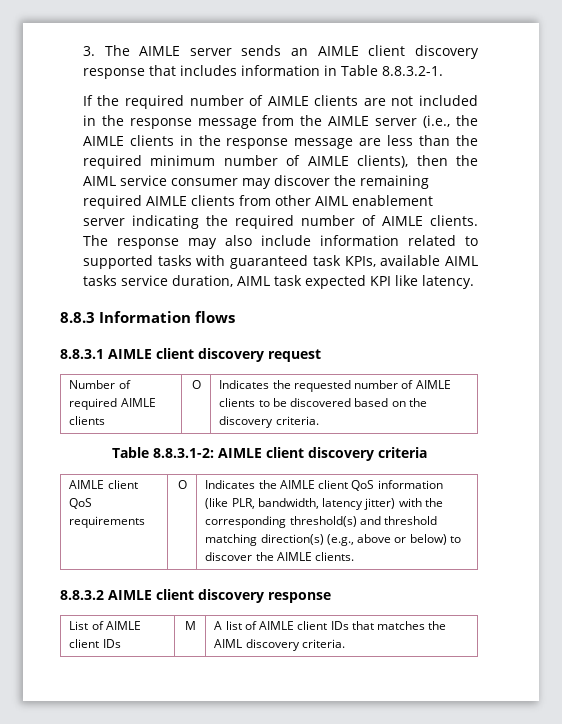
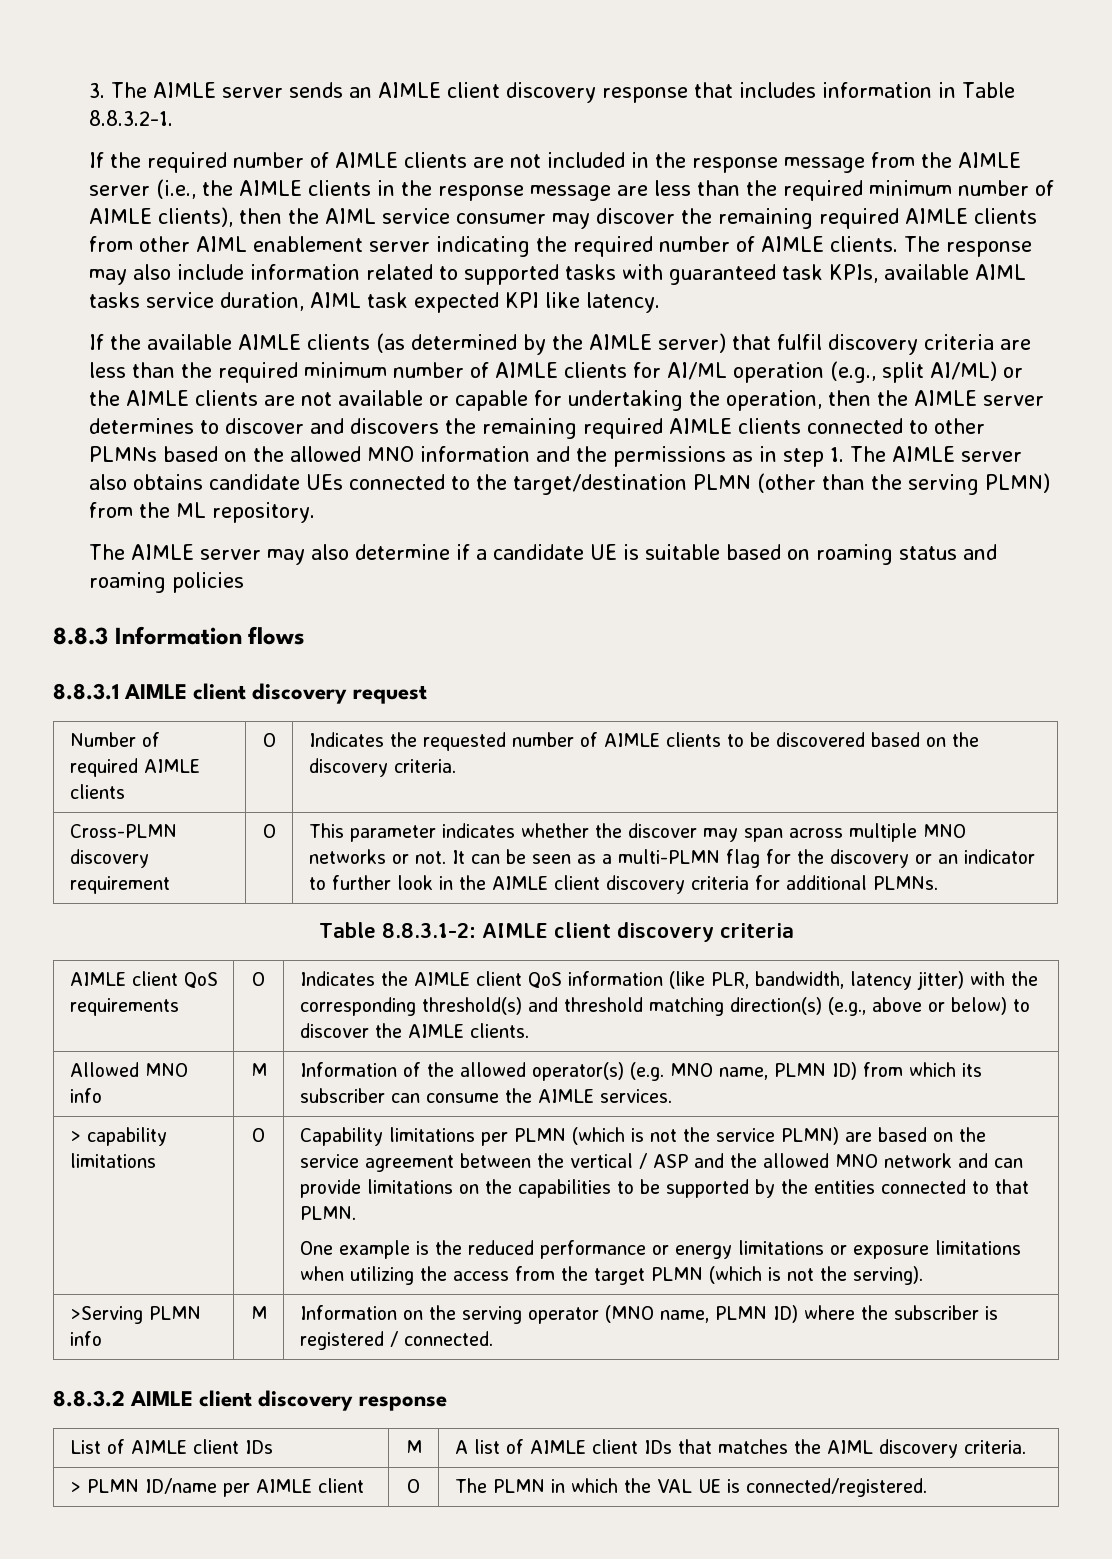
+ If the available AIMLE clients (as determined by the AIMLE server) that fulfil discovery criteria are less than the required minimum number of AIMLE clients for AI/ML operation (e.g., split AI/ML) or the AIMLE clients are not available or capable for undertaking the operation, then the AIMLE server determines to discover and discovers the remaining required AIMLE clients connected to other PLMNs based on the allowed MNO information and the permissions as in step 1. The AIMLE server also obtains candidate UEs connected to the target/destination PLMN (other than the serving PLMN) from the ML repository.
+ The AIMLE server may also determine if a candidate UE is suitable based on roaming status and roaming policies
+ Cross-PLMN discovery requirement | O | This parameter indicates whether the discover may span across multiple MNO networks or not. It can be seen as a multi-PLMN flag for the discovery or an indicator to further look in the AIMLE client discovery criteria for additional PLMNs.
+ Allowed MNO info | M | Information of the allowed operator(s) (e.g. MNO name, PLMN ID) from which its subscriber can consume the AIMLE services.
+ > capability limitations | O | Capability limitations per PLMN (which is not the service PLMN) are based on the service agreement between the vertical / ASP and the allowed MNO network and can provide limitations on the capabilities to be supported by the entities connected to that PLMN.
+ One example is the reduced performance or energy limitations or exposure limitations when utilizing the access from the target PLMN (which is not the serving).
+ >Serving PLMN info | M | Information on the serving operator (MNO name, PLMN ID) where the subscriber is registered / connected.
+ > PLMN ID/name per AIMLE client | O | The PLMN in which the VAL UE is connected/registered.

